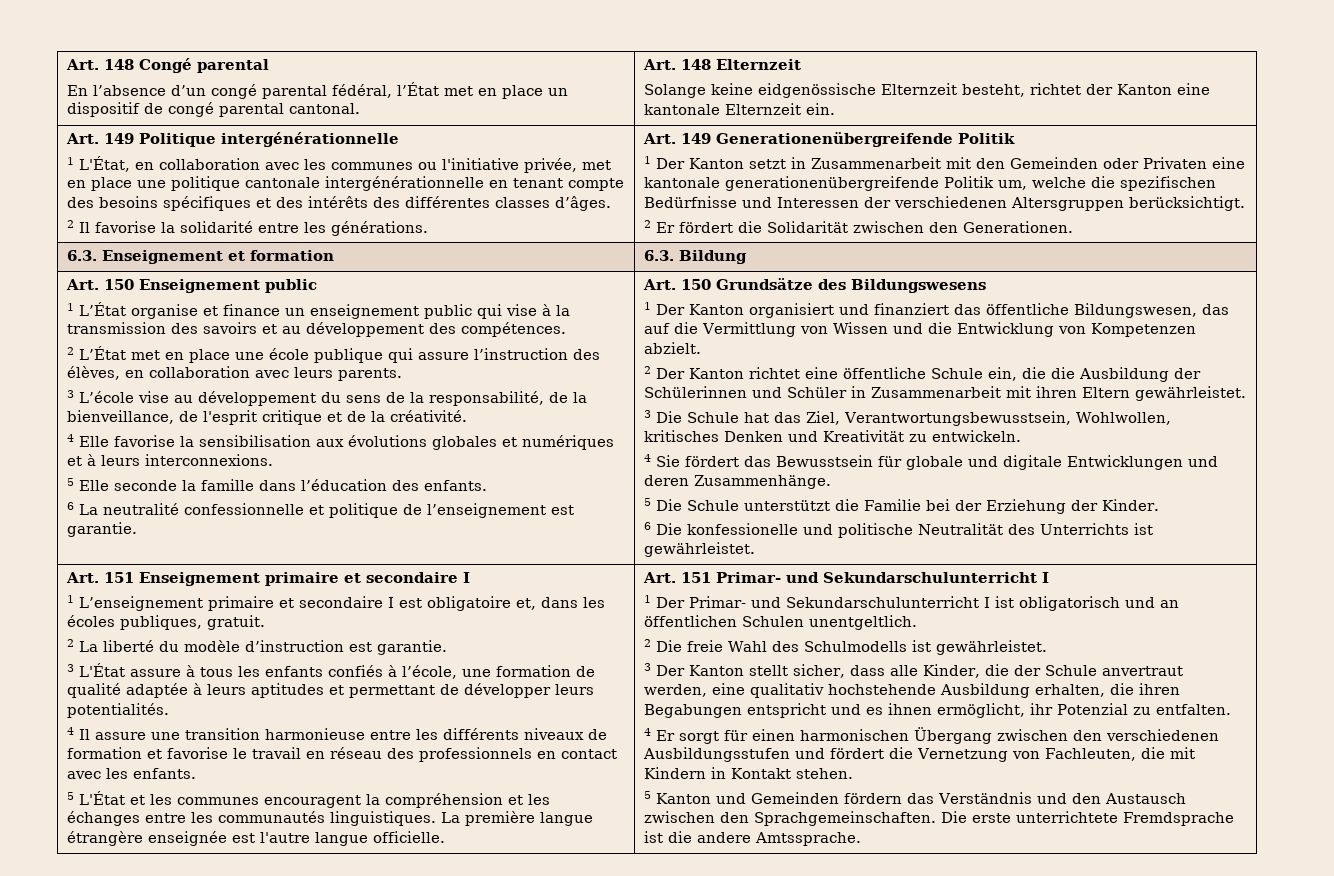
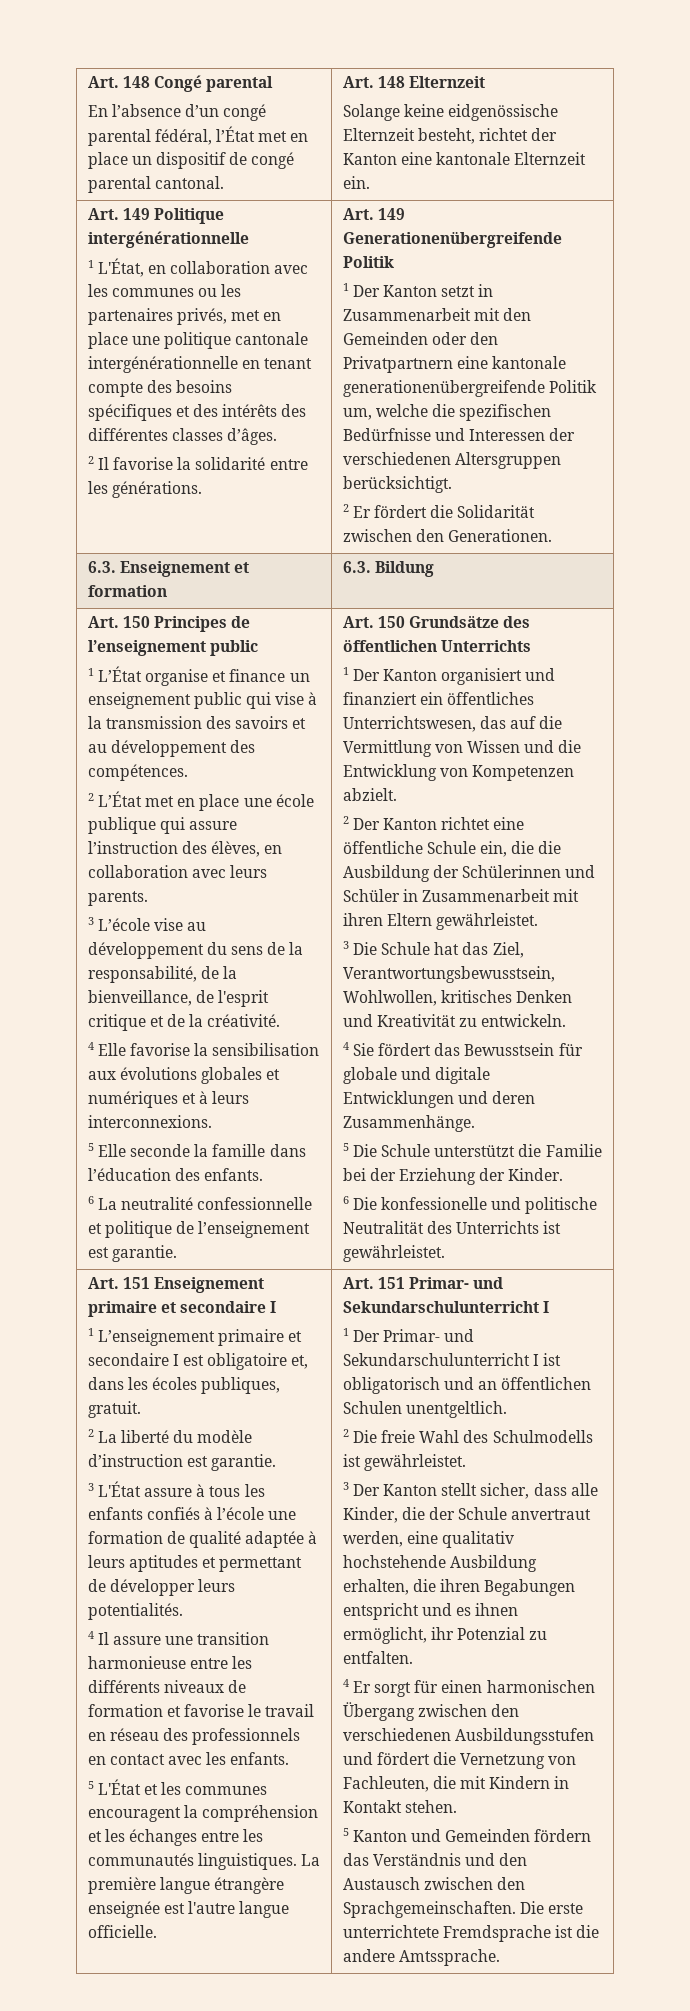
- 1 L'État, en collaboration avec les communes ou l'initiative privée, met en place une politique cantonale intergénérationnelle en tenant compte des besoins spécifiques et des intérêts des différentes classes d’âges.
+ 1 L'État, en collaboration avec les communes ou les partenaires privés, met en place une politique cantonale intergénérationnelle en tenant compte des besoins spécifiques et des intérêts des différentes classes d’âges.
- 1 Der Kanton setzt in Zusammenarbeit mit den Gemeinden oder Privaten eine kantonale generationenübergreifende Politik um, welche die spezifischen Bedürfnisse und Interessen der verschiedenen Altersgruppen berücksichtigt.
+ 1 Der Kanton setzt in Zusammenarbeit mit den Gemeinden oder den Privatpartnern eine kantonale generationenübergreifende Politik um, welche die spezifischen Bedürfnisse und Interessen der verschiedenen Altersgruppen berücksichtigt.
- Art. 150 Enseignement public
+ Art. 150 Principes de l’enseignement public
- Art. 150 Grundsätze des Bildungswesens
+ Art. 150 Grundsätze des öffentlichen Unterrichts
- 1 Der Kanton organisiert und finanziert das öffentliche Bildungswesen, das auf die Vermittlung von Wissen und die Entwicklung von Kompetenzen abzielt.
+ 1 Der Kanton organisiert und finanziert ein öffentliches Unterrichtswesen, das auf die Vermittlung von Wissen und die Entwicklung von Kompetenzen abzielt.
- 3 L'État assure à tous les enfants confiés à l’école, une formation de qualité adaptée à leurs aptitudes et permettant de développer leurs potentialités.
+ 3 L'État assure à tous les enfants confiés à l’école une formation de qualité adaptée à leurs aptitudes et permettant de développer leurs potentialités.

